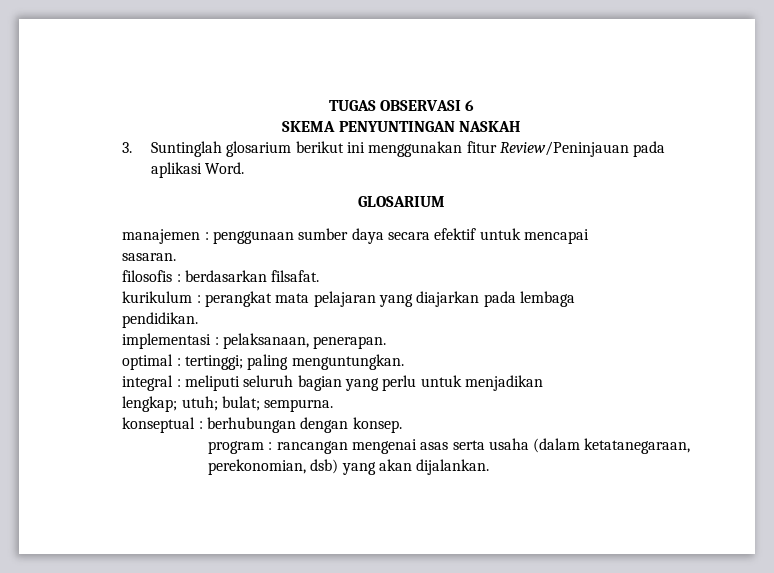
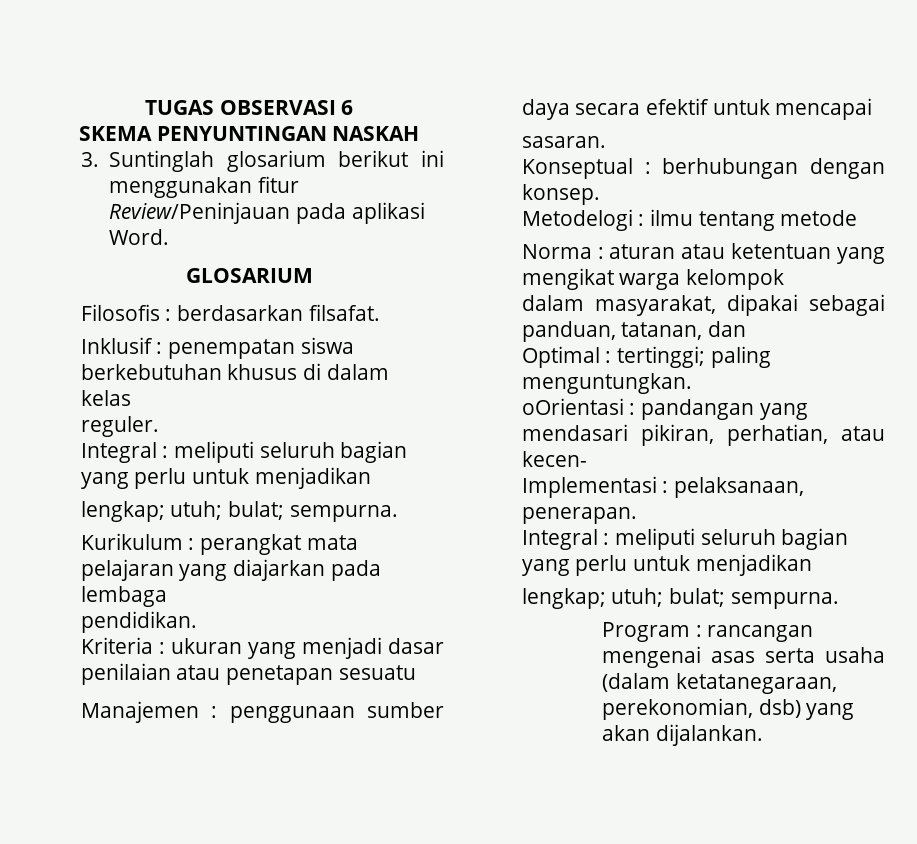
- manajemen : penggunaan sumber daya secara efektif untuk mencapai
- sasaran.
- filosofis : berdasarkan filsafat.
- kurikulum : perangkat mata pelajaran yang diajarkan pada lembaga
- pendidikan.
- implementasi : pelaksanaan, penerapan.
- optimal : tertinggi; paling menguntungkan.
- integral : meliputi seluruh bagian yang perlu untuk menjadikan
+ Filosofis : berdasarkan filsafat.
+ Inklusif : penempatan siswa berkebutuhan khusus di dalam kelas
+ reguler.
+ Integral : meliputi seluruh bagian yang perlu untuk menjadikan
- konseptual : berhubungan dengan konsep.
- program : rancangan mengenai asas serta usaha (dalam ketatanegaraan, perekonomian, dsb) yang akan dijalankan.
+ Kurikulum : perangkat mata pelajaran yang diajarkan pada lembaga
+ pendidikan.
+ Kriteria : ukuran yang menjadi dasar penilaian atau penetapan sesuatu
+ Manajemen : penggunaan sumber daya secara efektif untuk mencapai
+ sasaran.
+ Konseptual : berhubungan dengan konsep.
+ Metodelogi : ilmu tentang metode
+ Norma : aturan atau ketentuan yang mengikat warga kelompok
+ dalam masyarakat, dipakai sebagai panduan, tatanan, dan
+ Optimal : tertinggi; paling menguntungkan.
+ oOrientasi : pandangan yang mendasari pikiran, perhatian, atau kecen-
+ Implementasi : pelaksanaan, penerapan.
+ Integral : meliputi seluruh bagian yang perlu untuk menjadikan
+ lengkap; utuh; bulat; sempurna.
+ Program : rancangan mengenai asas serta usaha (dalam ketatanegaraan, perekonomian, dsb) yang akan dijalankan.

